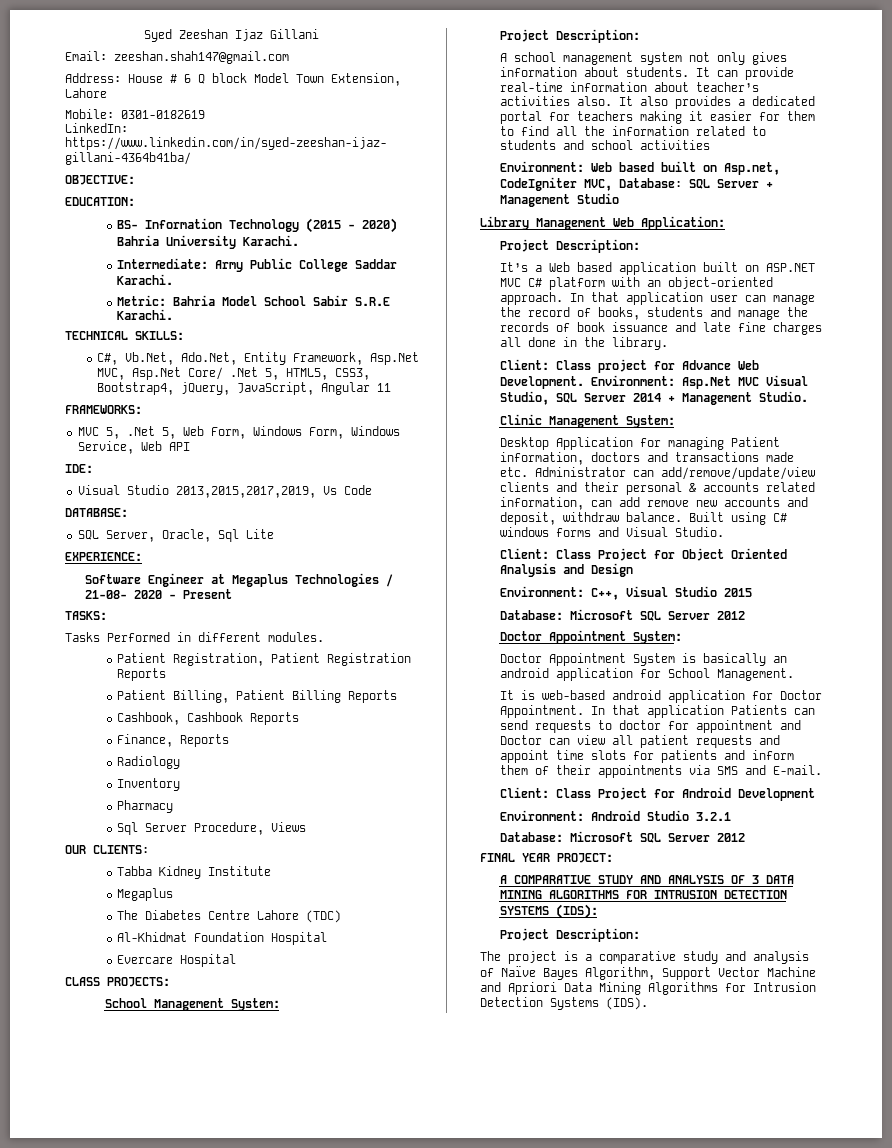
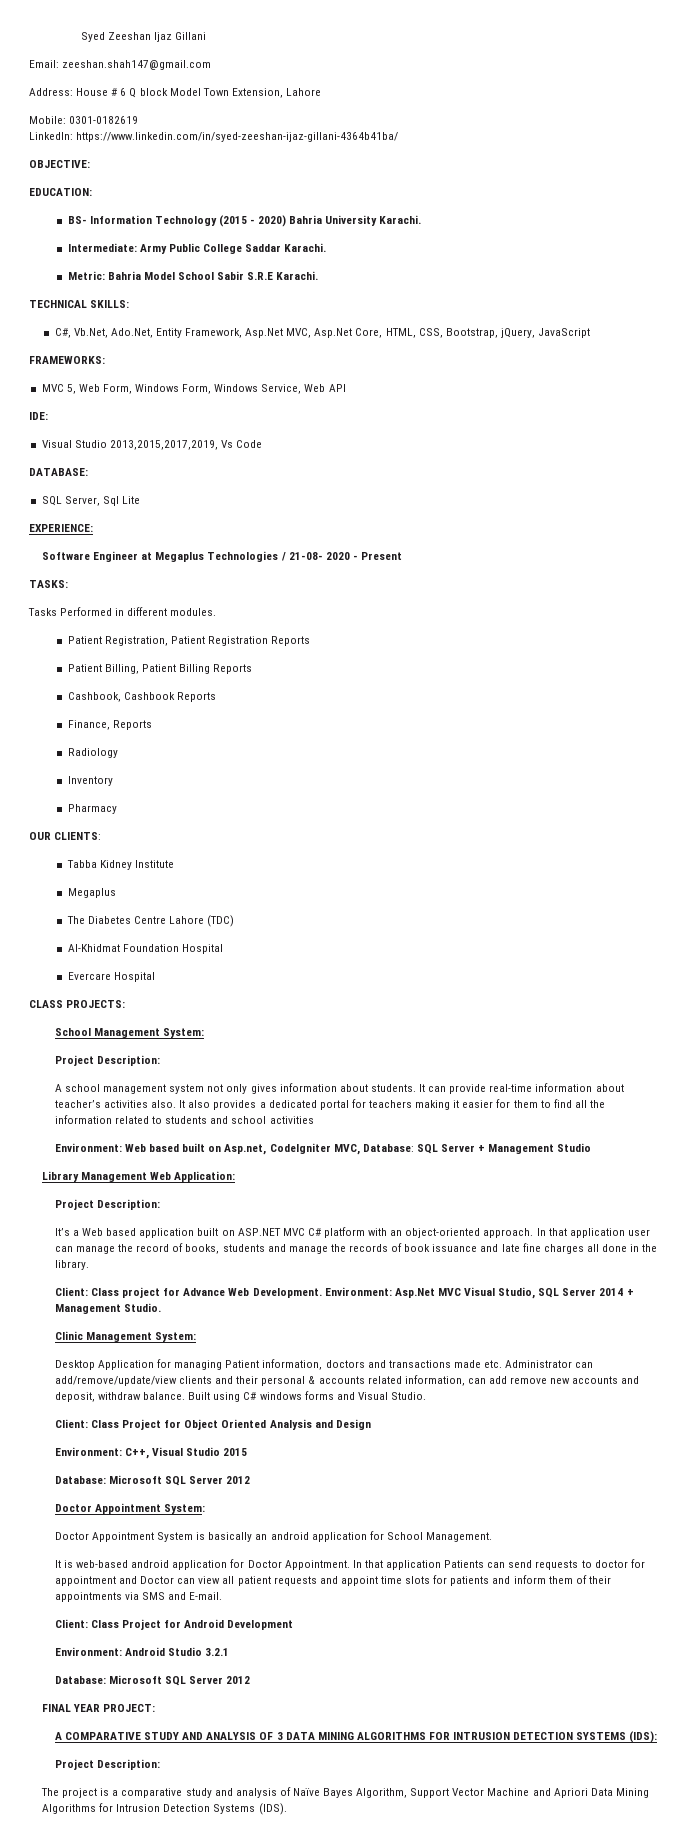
- C#, Vb.Net, Ado.Net, Entity Framework, Asp.Net MVC, Asp.Net Core/ .Net 5, HTML5, CSS3, Bootstrap4, jQuery, JavaScript, Angular 11
+ C#, Vb.Net, Ado.Net, Entity Framework, Asp.Net MVC, Asp.Net Core, HTML, CSS, Bootstrap, jQuery, JavaScript
- MVC 5, .Net 5, Web Form, Windows Form, Windows Service, Web API
+ MVC 5, Web Form, Windows Form, Windows Service, Web API
- SQL Server, Oracle, Sql Lite
+ SQL Server, Sql Lite
- Sql Server Procedure, Views

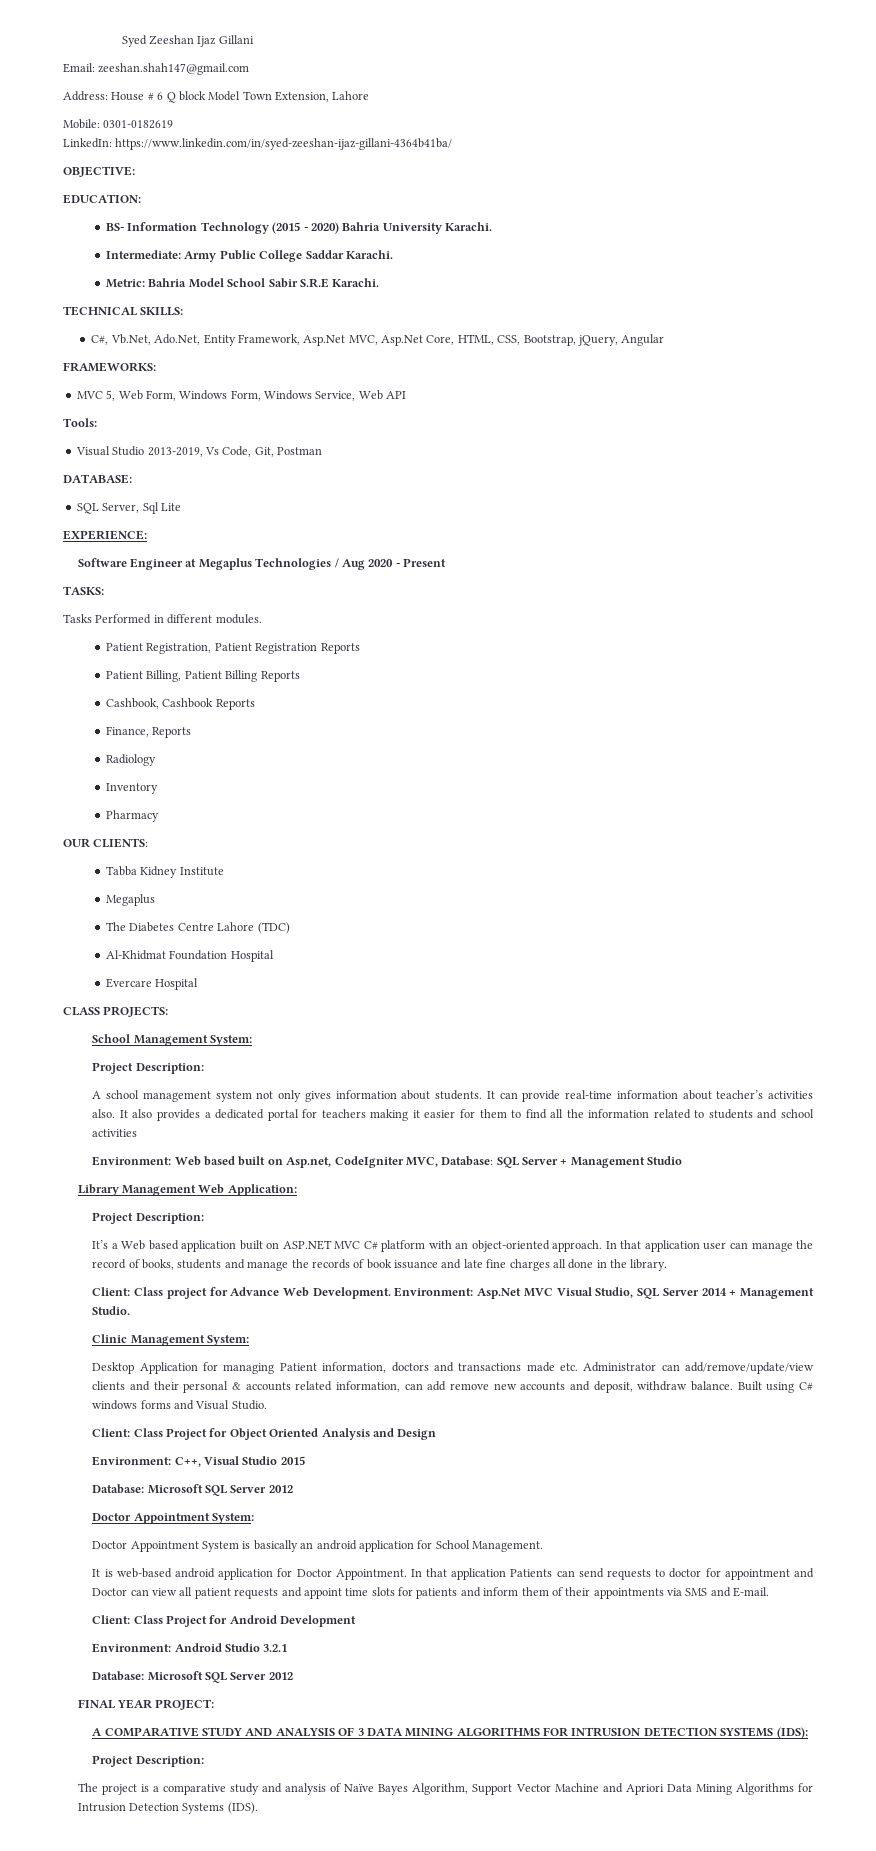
- C#, Vb.Net, Ado.Net, Entity Framework, Asp.Net MVC, Asp.Net Core, HTML, CSS, Bootstrap, jQuery, JavaScript
+ C#, Vb.Net, Ado.Net, Entity Framework, Asp.Net MVC, Asp.Net Core, HTML, CSS, Bootstrap, jQuery, Angular
- IDE:
- Visual Studio 2013,2015,2017,2019, Vs Code
+ Tools:
+ Visual Studio 2013-2019, Vs Code, Git, Postman
- Software Engineer at Megaplus Technologies / 21-08- 2020 - Present
+ Software Engineer at Megaplus Technologies / Aug 2020 - Present

